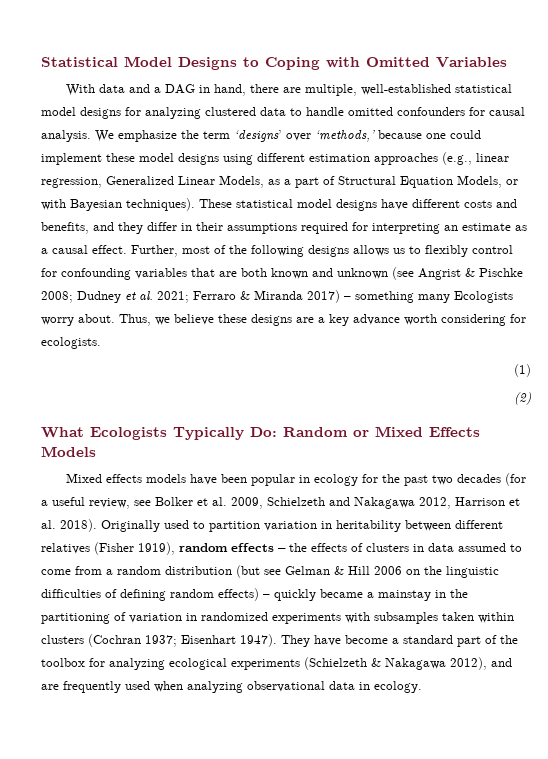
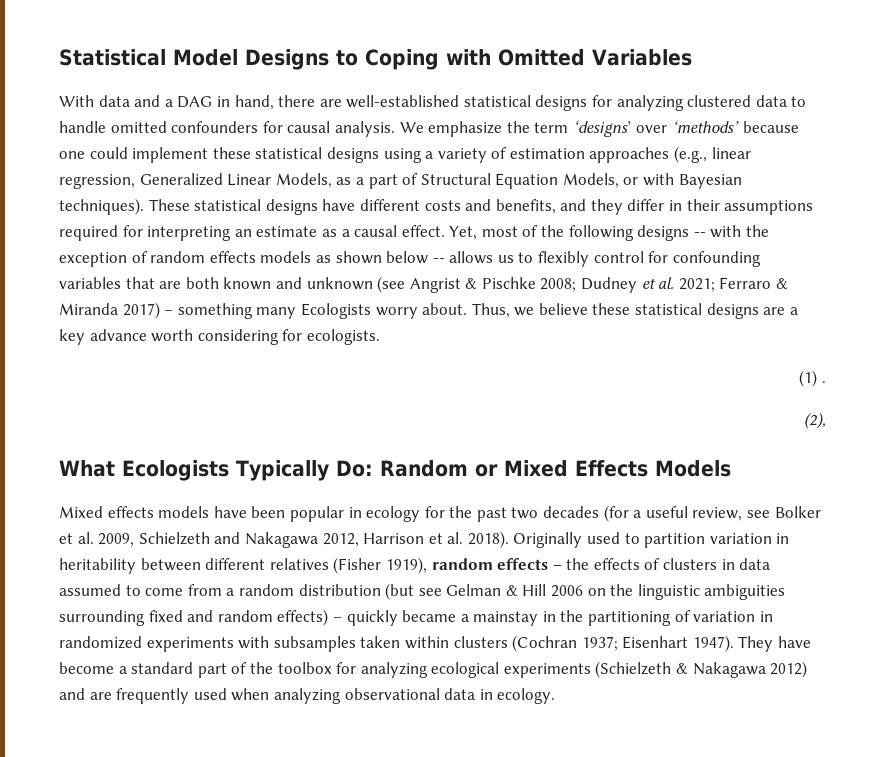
- With data and a DAG in hand, there are multiple, well-established statistical model designs for analyzing clustered data to handle omitted confounders for causal analysis.
+ With data and a DAG in hand, there are well-established statistical designs for analyzing clustered data to handle omitted confounders for causal analysis.
- We emphasize the term ‘designs’ over ‘methods,’ because one could implement these model designs using different estimation approaches (e.g., linear regression, Generalized Linear Models, as a part of Structural Equation Models, or with Bayesian techniques).
+ We emphasize the term ‘designs’ over ‘methods’ because one could implement these statistical designs using a variety of estimation approaches (e.g., linear regression, Generalized Linear Models, as a part of Structural Equation Models, or with Bayesian techniques).
- These statistical model designs have different costs and benefits, and they differ in their assumptions required for interpreting an estimate as a causal effect.
+ These statistical designs have different costs and benefits, and they differ in their assumptions required for interpreting an estimate as a causal effect.
- Further, most of the following designs allows us to flexibly control for confounding variables that are both known and unknown (see Angrist & Pischke 2008; Dudney et al. 2021; Ferraro & Miranda 2017) – something many Ecologists worry about.
+ Yet, most of the following designs -- with the exception of random effects models as shown below -- allows us to flexibly control for confounding variables that are both known and unknown (see Angrist & Pischke 2008; Dudney et al. 2021; Ferraro & Miranda 2017) – something many Ecologists worry about.
- Thus, we believe these designs are a key advance worth considering for ecologists.
+ Thus, we believe these statistical designs are a key advance worth considering for ecologists.
- (1)
- (2)
+ (1) .
+ (2),
- Originally used to partition variation in heritability between different relatives (Fisher 1919), random effects – the effects of clusters in data assumed to come from a random distribution (but see Gelman & Hill 2006 on the linguistic difficulties of defining random effects) – quickly became a mainstay in the partitioning of variation in randomized experiments with subsamples taken within clusters (Cochran 1937;
+ Originally used to partition variation in heritability between different relatives (Fisher 1919), random effects – the effects of clusters in data assumed to come from a random distribution (but see Gelman & Hill 2006 on the linguistic ambiguities surrounding fixed and random effects) – quickly became a mainstay in the partitioning of variation in randomized experiments with subsamples taken within clusters (Cochran 1937;
- They have become a standard part of the toolbox for analyzing ecological experiments (Schielzeth & Nakagawa 2012), and are frequently used when analyzing observational data in ecology.
+ They have become a standard part of the toolbox for analyzing ecological experiments (Schielzeth & Nakagawa 2012) and are frequently used when analyzing observational data in ecology.

